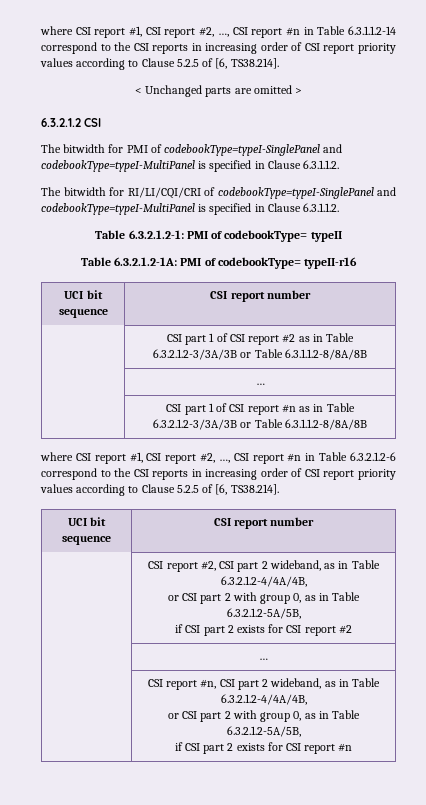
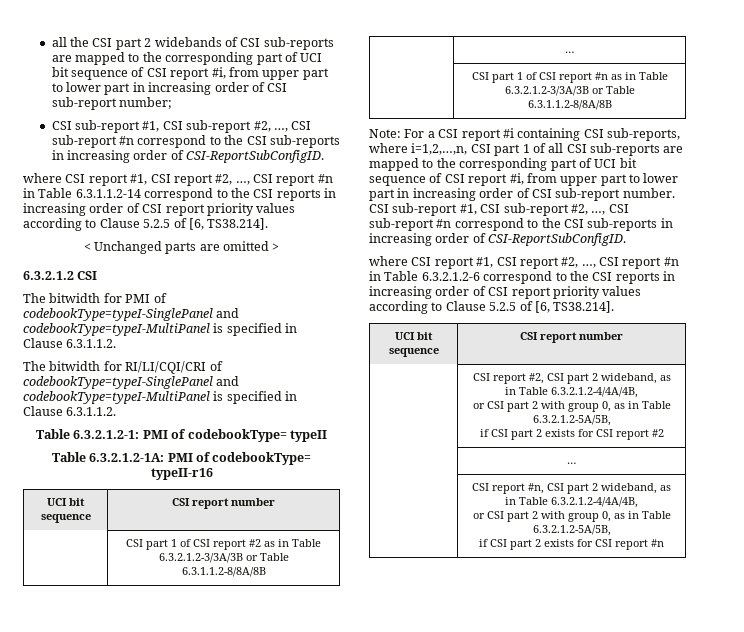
+ all the CSI part 2 widebands of CSI sub-reports are mapped to the corresponding part of UCI bit sequence of CSI report #i, from upper part to lower part in increasing order of CSI sub-report number;
+ CSI sub-report #1, CSI sub-report #2, …, CSI sub-report #n correspond to the CSI sub-reports in increasing order of CSI-ReportSubConfigID.
+ Note: For a CSI report #i containing CSI sub-reports, where i=1,2,…,n, CSI part 1 of all CSI sub-reports are mapped to the corresponding part of UCI bit sequence of CSI report #i, from upper part to lower part in increasing order of CSI sub-report number. CSI sub-report #1, CSI sub-report #2, …, CSI sub-report #n correspond to the CSI sub-reports in increasing order of CSI-ReportSubConfigID.

